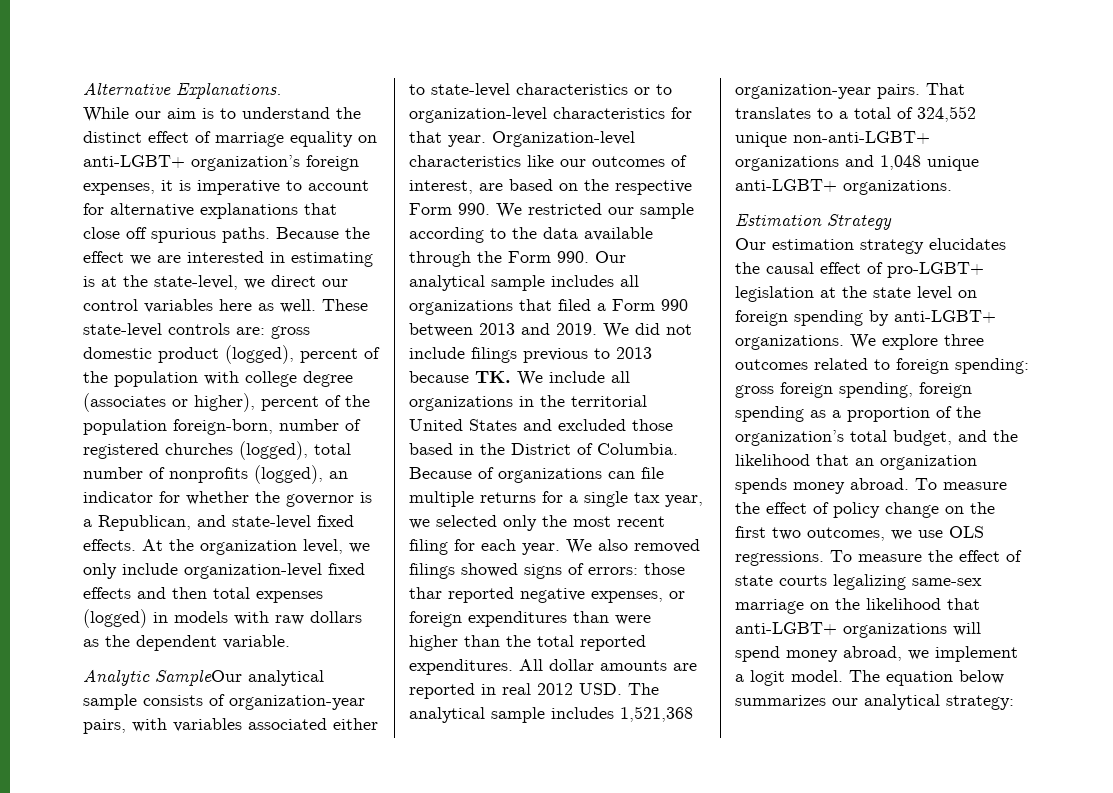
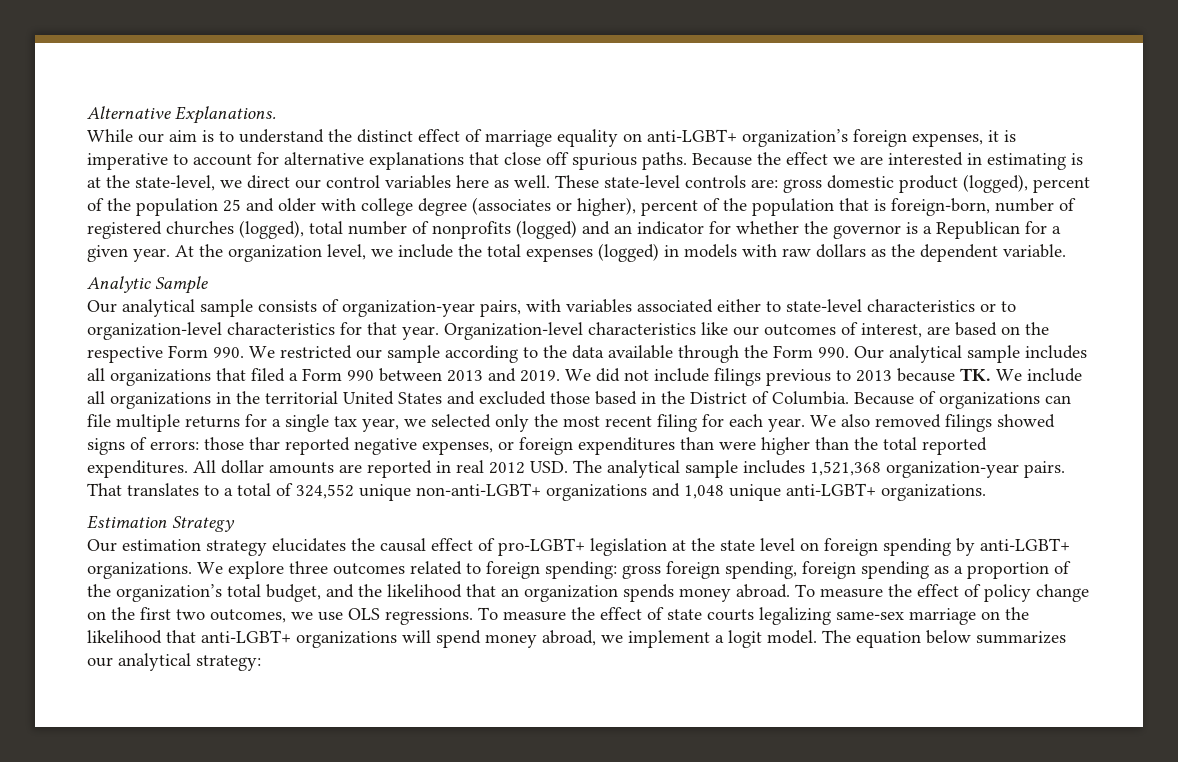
- These state-level controls are: gross domestic product (logged), percent of the population with college degree (associates or higher), percent of the population foreign-born, number of registered churches (logged), total number of nonprofits (logged), an indicator for whether the governor is a Republican, and state-level fixed effects.
+ These state-level controls are: gross domestic product (logged), percent of the population 25 and older with college degree (associates or higher), percent of the population that is foreign-born, number of registered churches (logged), total number of nonprofits (logged) and an indicator for whether the governor is a Republican for a given year.
- At the organization level, we only include organization-level fixed effects and then total expenses (logged) in models with raw dollars as the dependent variable.
+ At the organization level, we include the total expenses (logged) in models with raw dollars as the dependent variable.
- Analytic SampleOur analytical sample consists of organization-year pairs, with variables associated either to state-level characteristics or to organization-level characteristics for that year.
+ Analytic Sample
+ Our analytical sample consists of organization-year pairs, with variables associated either to state-level characteristics or to organization-level characteristics for that year.

